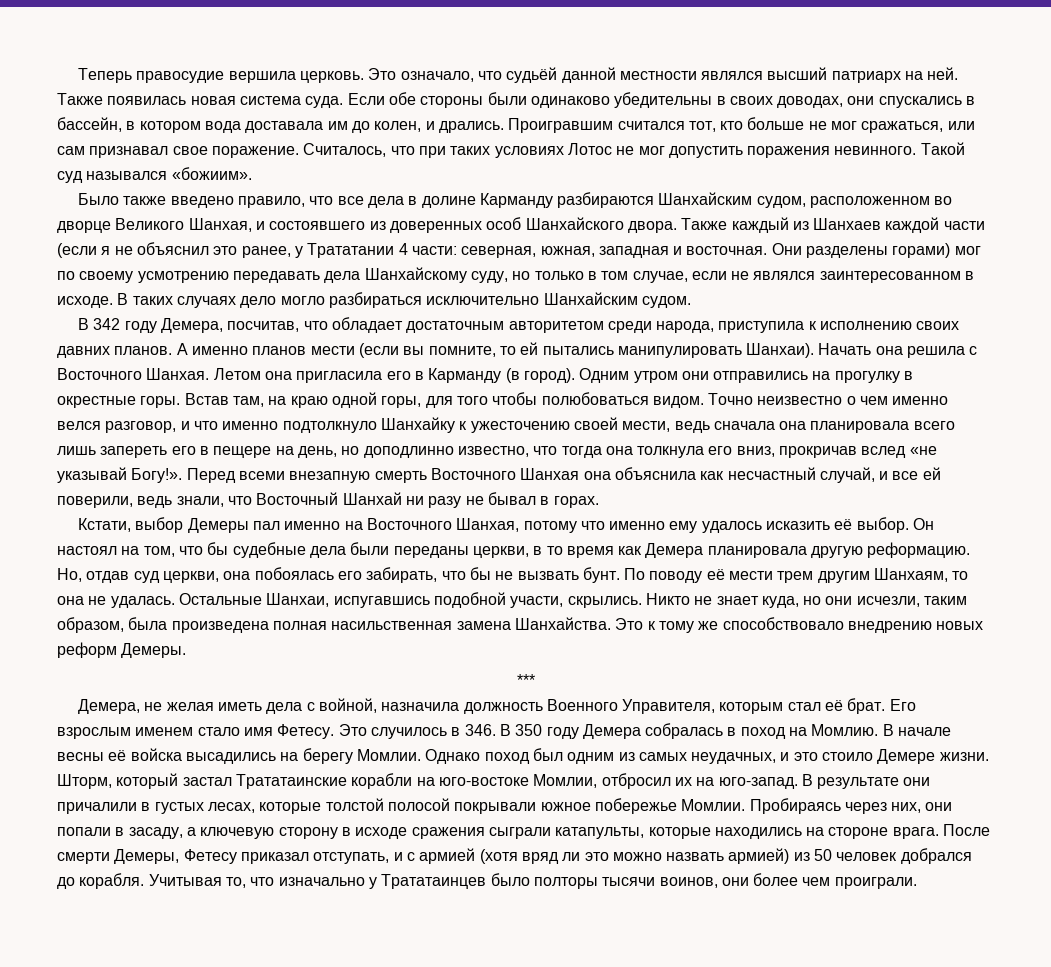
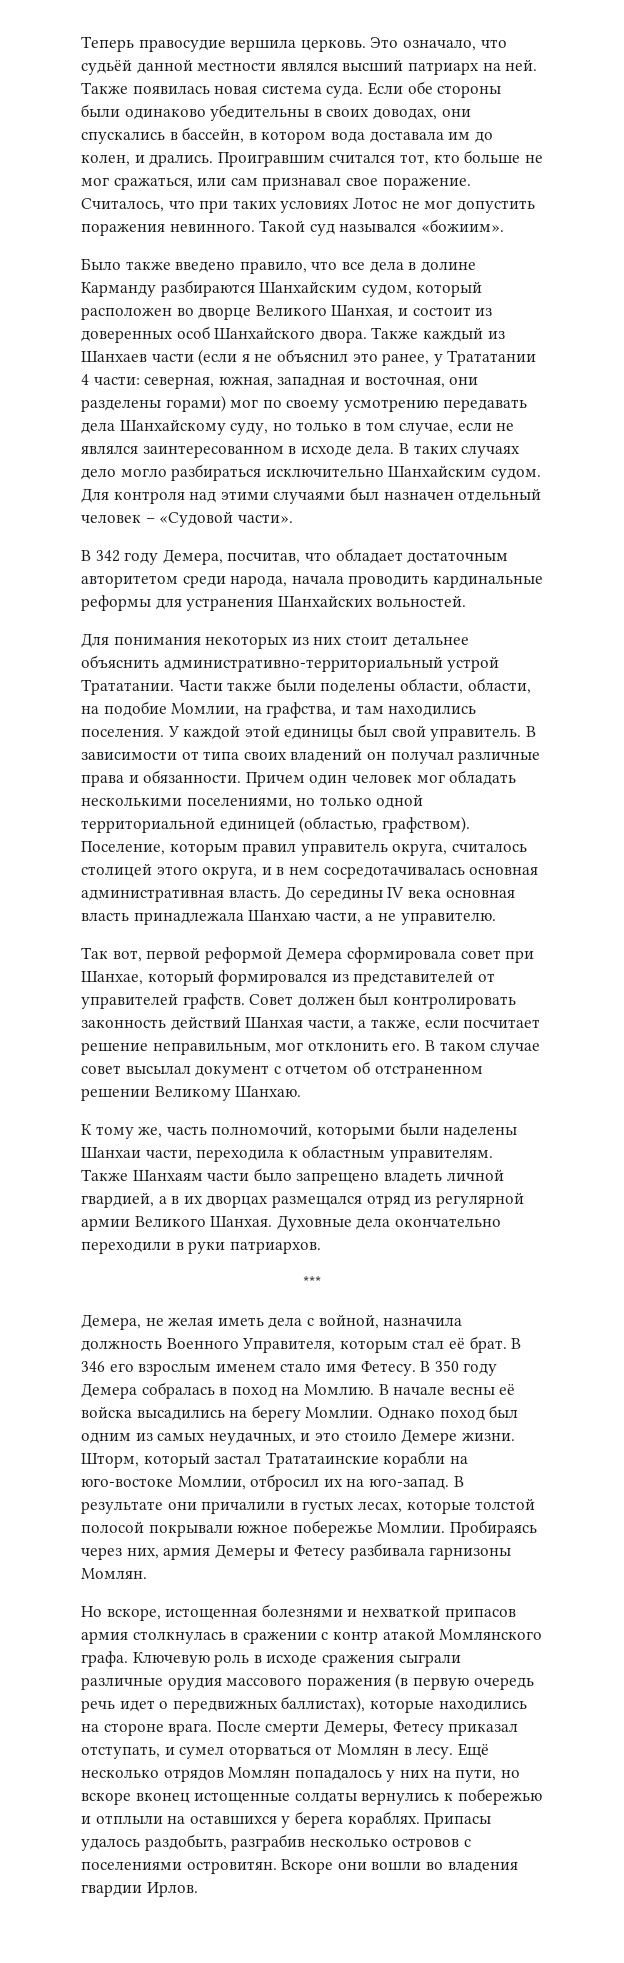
- Было также введено правило, что все дела в долине Карманду разбираются Шанхайским судом, расположенном во дворце Великого Шанхая, и состоявшего из доверенных особ Шанхайского двора.
+ Было также введено правило, что все дела в долине Карманду разбираются Шанхайским судом, который расположен во дворце Великого Шанхая, и состоит из доверенных особ Шанхайского двора.
- Также каждый из Шанхаев каждой части (если я не объяснил это ранее, у Трататании 4 части: северная, южная, западная и восточная. Они разделены горами) мог по своему усмотрению передавать дела Шанхайскому суду, но только в том случае, если не являлся заинтересованном в исходе.
+ Также каждый из Шанхаев части (если я не объяснил это ранее, у Трататании 4 части: северная, южная, западная и восточная, они разделены горами) мог по своему усмотрению передавать дела Шанхайскому суду, но только в том случае, если не являлся заинтересованном в исходе дела.
+ Для контроля над этими случаями был назначен отдельный человек – «Судовой части».
- В 342 году Демера, посчитав, что обладает достаточным авторитетом среди народа, приступила к исполнению своих давних планов. А именно планов мести (если вы помните, то ей пытались манипулировать Шанхаи). Начать она решила с Восточного Шанхая. Летом она пригласила его в Карманду (в город). Одним утром они отправились на прогулку в окрестные горы. Встав там, на краю одной горы, для того чтобы полюбоваться видом. Точно неизвестно о чем именно велся разговор, и что именно подтолкнуло Шанхайку к ужесточению своей мести, ведь сначала она планировала всего лишь запереть его в пещере на день, но доподлинно известно, что тогда она толкнула его вниз, прокричав вслед «не указывай Богу!». Перед всеми внезапную смерть Восточного Шанхая она объяснила как несчастный случай, и все ей поверили, ведь знали, что Восточный Шанхай ни разу не бывал в горах.
- Кстати, выбор Демеры пал именно на Восточного Шанхая, потому что именно ему удалось исказить её выбор. Он настоял на том, что бы судебные дела были переданы церкви, в то время как Демера планировала другую реформацию. Но, отдав суд церкви, она побоялась его забирать, что бы не вызвать бунт. По поводу её мести трем другим Шанхаям, то она не удалась. Остальные Шанхаи, испугавшись подобной участи, скрылись. Никто не знает куда, но они исчезли, таким образом, была произведена полная насильственная замена Шанхайства. Это к тому же способствовало внедрению новых реформ Демеры.
+ В 342 году Демера, посчитав, что обладает достаточным авторитетом среди народа, начала проводить кардинальные реформы для устранения Шанхайских вольностей.
+ Для понимания некоторых из них стоит детальнее объяснить административно-территориальный устрой Трататании. Части также были поделены области, области, на подобие Момлии, на графства, и там находились поселения. У каждой этой единицы был свой управитель. В зависимости от типа своих владений он получал различные права и обязанности. Причем один человек мог обладать несколькими поселениями, но только одной территориальной единицей (областью, графством). Поселение, которым правил управитель округа, считалось столицей этого округа, и в нем сосредотачивалась основная административная власть. До середины IV века основная власть принадлежала Шанхаю части, а не управителю.
+ Так вот, первой реформой Демера сформировала совет при Шанхае, который формировался из представителей от управителей графств. Совет должен был контролировать законность действий Шанхая части, а также, если посчитает решение неправильным, мог отклонить его. В таком случае совет высылал документ с отчетом об отстраненном решении Великому Шанхаю.
+ К тому же, часть полномочий, которыми были наделены Шанхаи части, переходила к областным управителям. Также Шанхаям части было запрещено владеть личной гвардией, а в их дворцах размещался отряд из регулярной армии Великого Шанхая. Духовные дела окончательно переходили в руки патриархов.
- Его взрослым именем стало имя Фетесу.
+ В 346 его взрослым именем стало имя Фетесу.
- Это случилось в 346. В 350 году Демера собралась в поход на Момлию.
+ В 350 году Демера собралась в поход на Момлию.
- Пробираясь через них, они попали в засаду, а ключевую сторону в исходе сражения сыграли катапульты, которые находились на стороне врага.
+ Пробираясь через них, армия Демеры и Фетесу разбивала гарнизоны Момлян.
+ Но вскоре, истощенная болезнями и нехваткой припасов армия столкнулась в сражении с контр атакой Момлянского графа. Ключевую роль в исходе сражения сыграли различные орудия массового поражения (в первую очередь речь идет о передвижных баллистах), которые находились на стороне врага.
- После смерти Демеры, Фетесу приказал отступать, и с армией (хотя вряд ли это можно назвать армией) из 50 человек добрался до корабля. Учитывая то, что изначально у Трататаинцев было полторы тысячи воинов, они более чем проиграли.
+ После смерти Демеры, Фетесу приказал отступать, и сумел оторваться от Момлян в лесу. Ещё несколько отрядов Момлян попадалось у них на пути, но вскоре вконец истощенные солдаты вернулись к побережью и отплыли на оставшихся у берега кораблях. Припасы удалось раздобыть, разграбив несколько островов с поселениями островитян. Вскоре они вошли во владения гвардии Ирлов.

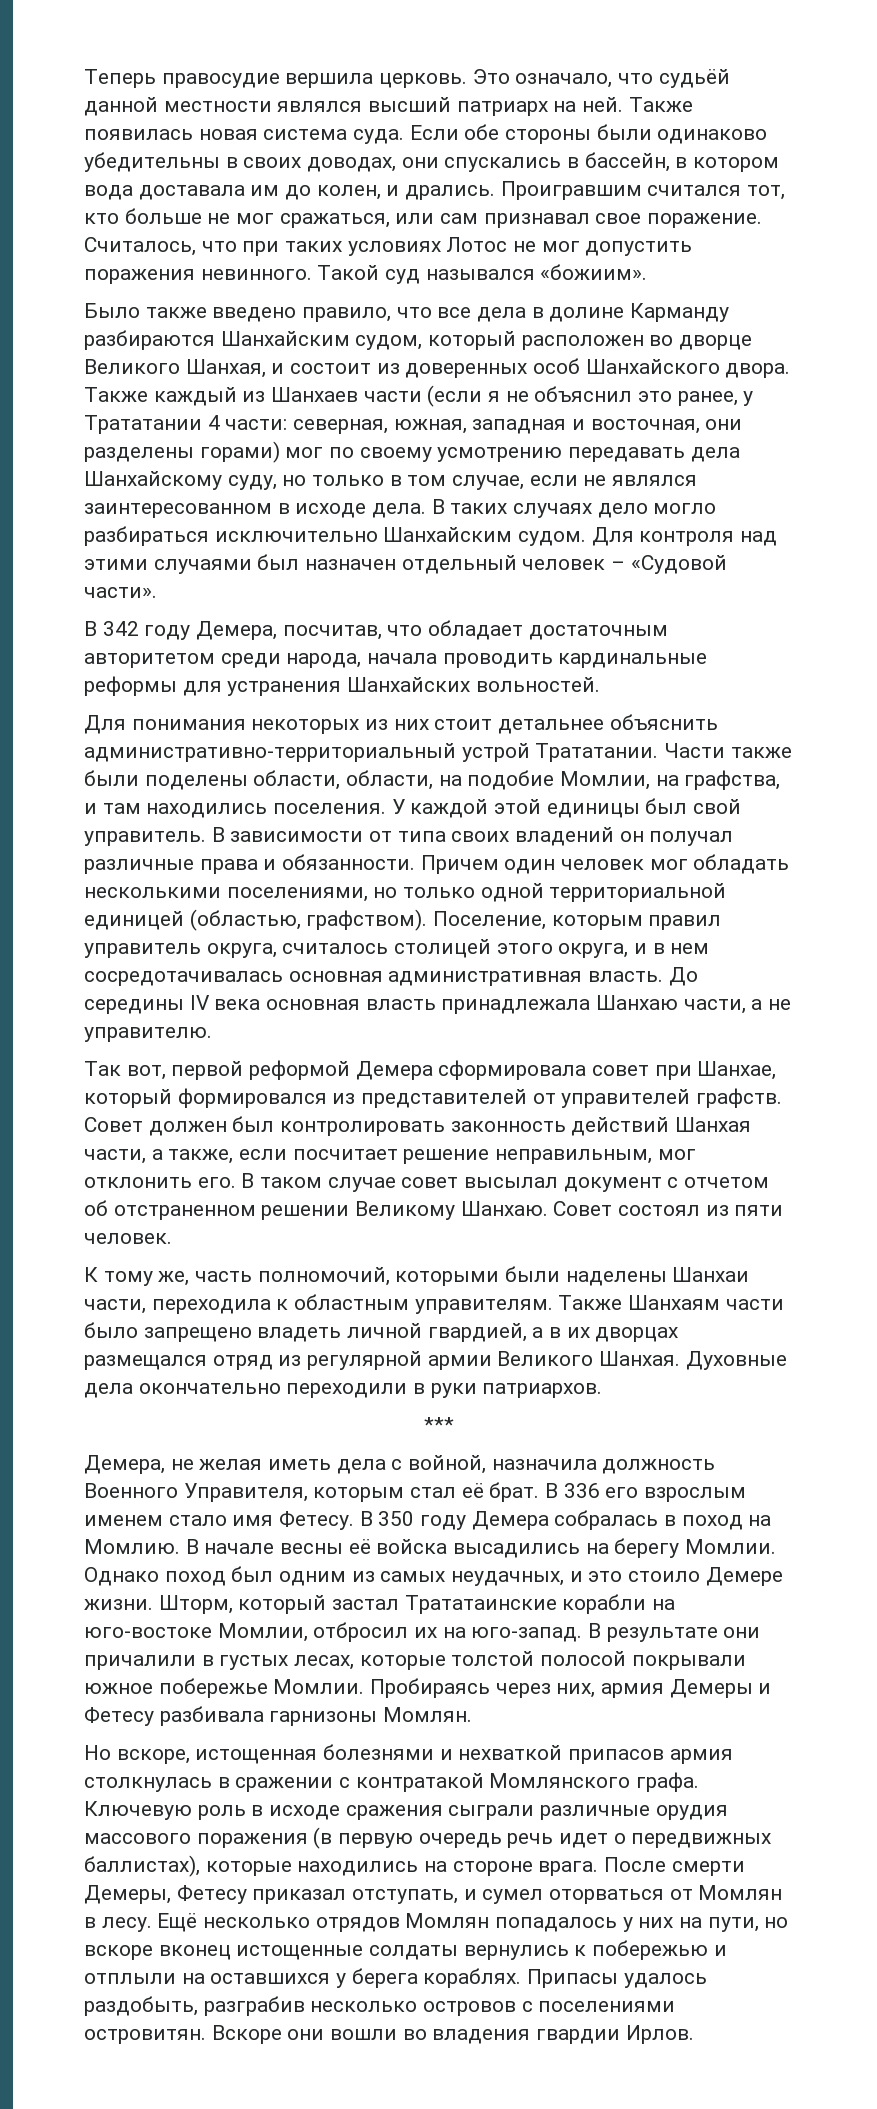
+ Совет состоял из пяти человек.
- В 346 его взрослым именем стало имя Фетесу.
+ В 336 его взрослым именем стало имя Фетесу.
- Но вскоре, истощенная болезнями и нехваткой припасов армия столкнулась в сражении с контр атакой Момлянского графа.
+ Но вскоре, истощенная болезнями и нехваткой припасов армия столкнулась в сражении с контратакой Момлянского графа.

